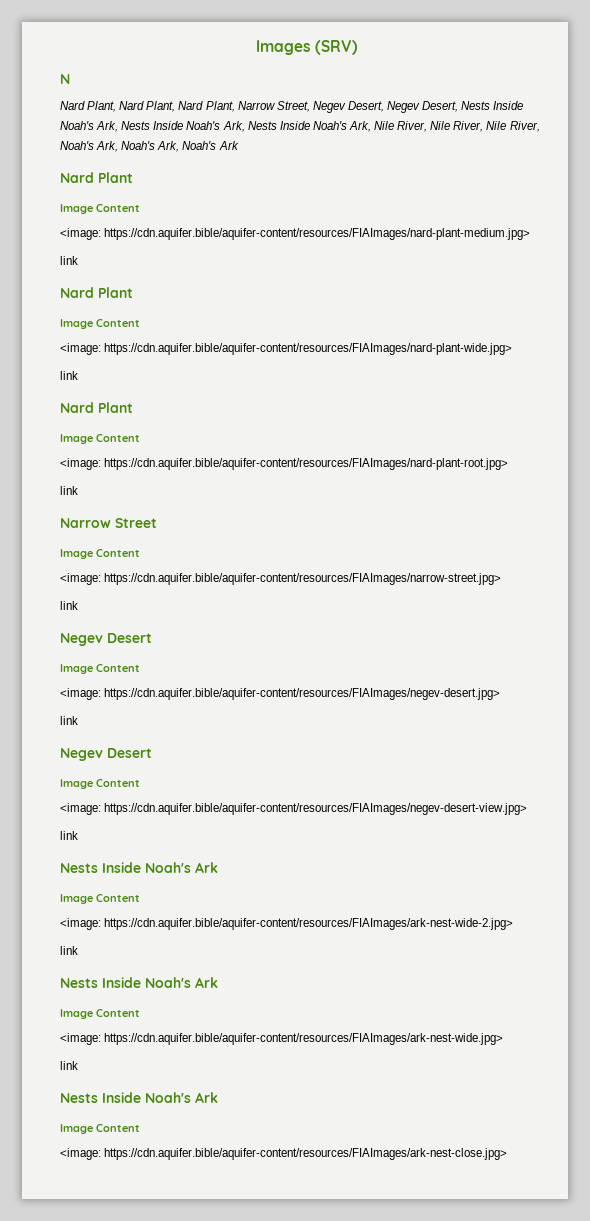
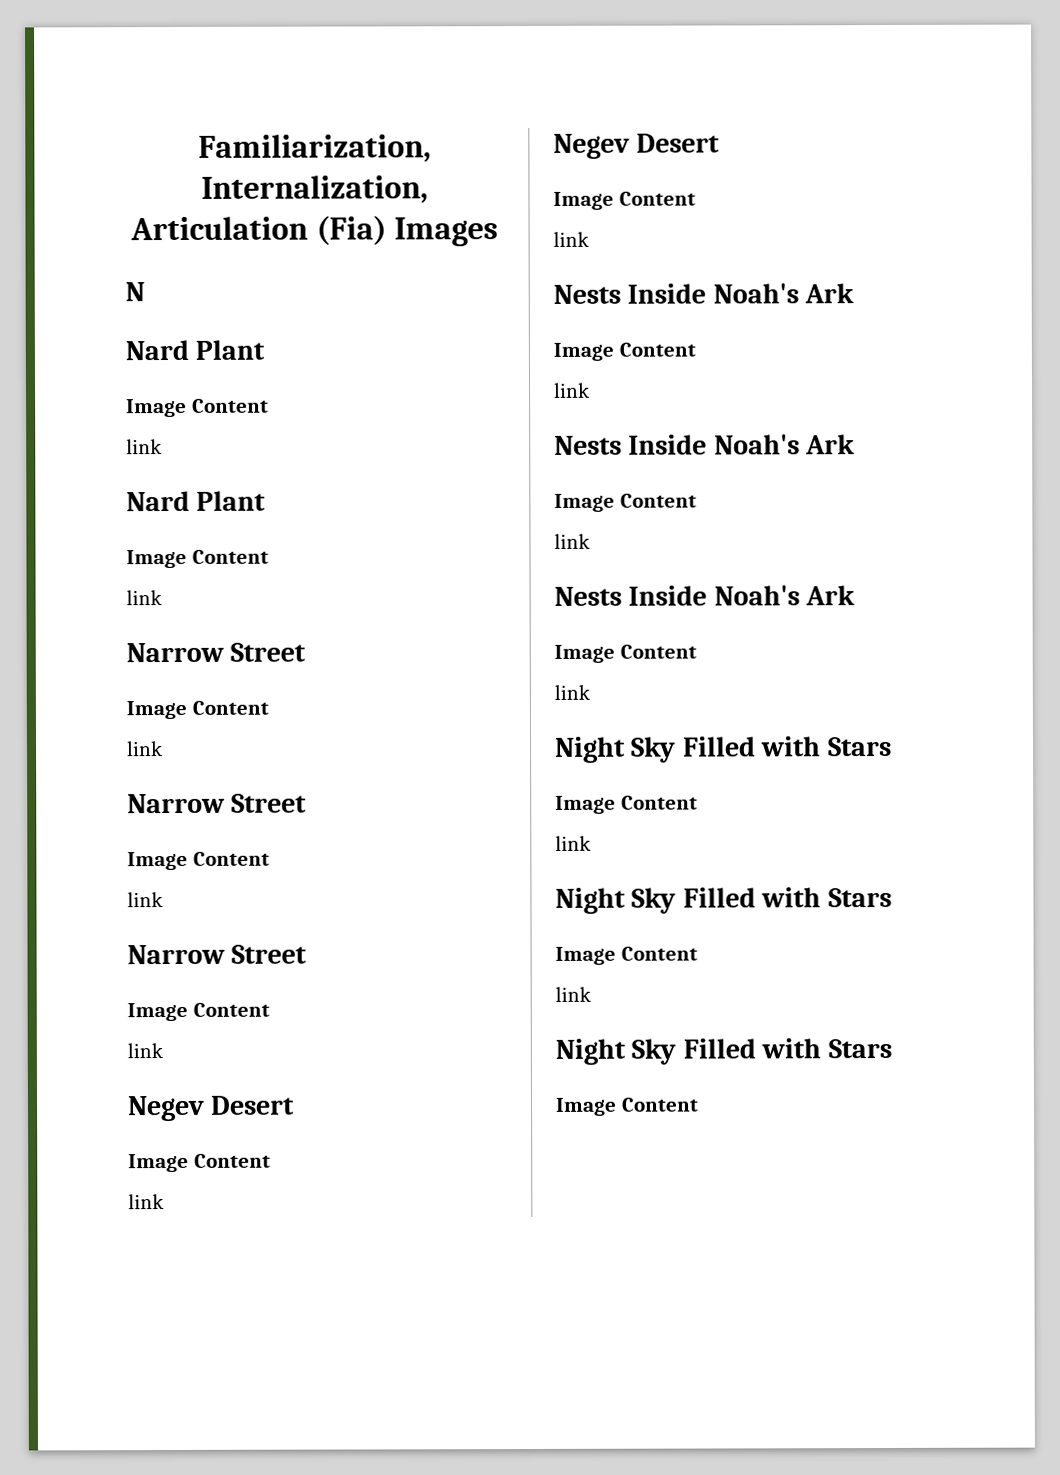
- Images (SRV)
+ Familiarization, Internalization, Articulation (Fia) Images
  N
- Nard Plant, Nard Plant, Nard Plant, Narrow Street, Negev Desert, Negev Desert, Nests Inside Noah's Ark, Nests Inside Noah's Ark, Nests Inside Noah's Ark, Nile River, Nile River, Nile River, Noah's Ark, Noah's Ark, Noah's Ark
  Nard Plant
  Image Content
- <image: https://cdn.aquifer.bible/aquifer-content/resources/FIAImages/nard-plant-medium.jpg>
  link
  Nard Plant
  Image Content
- <image: https://cdn.aquifer.bible/aquifer-content/resources/FIAImages/nard-plant-wide.jpg>
- link
- Nard Plant
- Image Content
- <image: https://cdn.aquifer.bible/aquifer-content/resources/FIAImages/nard-plant-root.jpg>
  link
  Narrow Street
  Image Content
- <image: https://cdn.aquifer.bible/aquifer-content/resources/FIAImages/narrow-street.jpg>
+ link
+ Narrow Street
+ Image Content
+ link
+ Narrow Street
+ Image Content
  link
  Negev Desert
  Image Content
- <image: https://cdn.aquifer.bible/aquifer-content/resources/FIAImages/negev-desert.jpg>
  link
  Negev Desert
  Image Content
- <image: https://cdn.aquifer.bible/aquifer-content/resources/FIAImages/negev-desert-view.jpg>
  link
  Nests Inside Noah's Ark
  Image Content
- <image: https://cdn.aquifer.bible/aquifer-content/resources/FIAImages/ark-nest-wide-2.jpg>
  link
  Nests Inside Noah's Ark
  Image Content
- <image: https://cdn.aquifer.bible/aquifer-content/resources/FIAImages/ark-nest-wide.jpg>
  link
  Nests Inside Noah's Ark
  Image Content
- <image: https://cdn.aquifer.bible/aquifer-content/resources/FIAImages/ark-nest-close.jpg>
+ link
+ Night Sky Filled with Stars
+ Image Content
+ link
+ Night Sky Filled with Stars
+ Image Content
+ link
+ Night Sky Filled with Stars
+ Image Content

